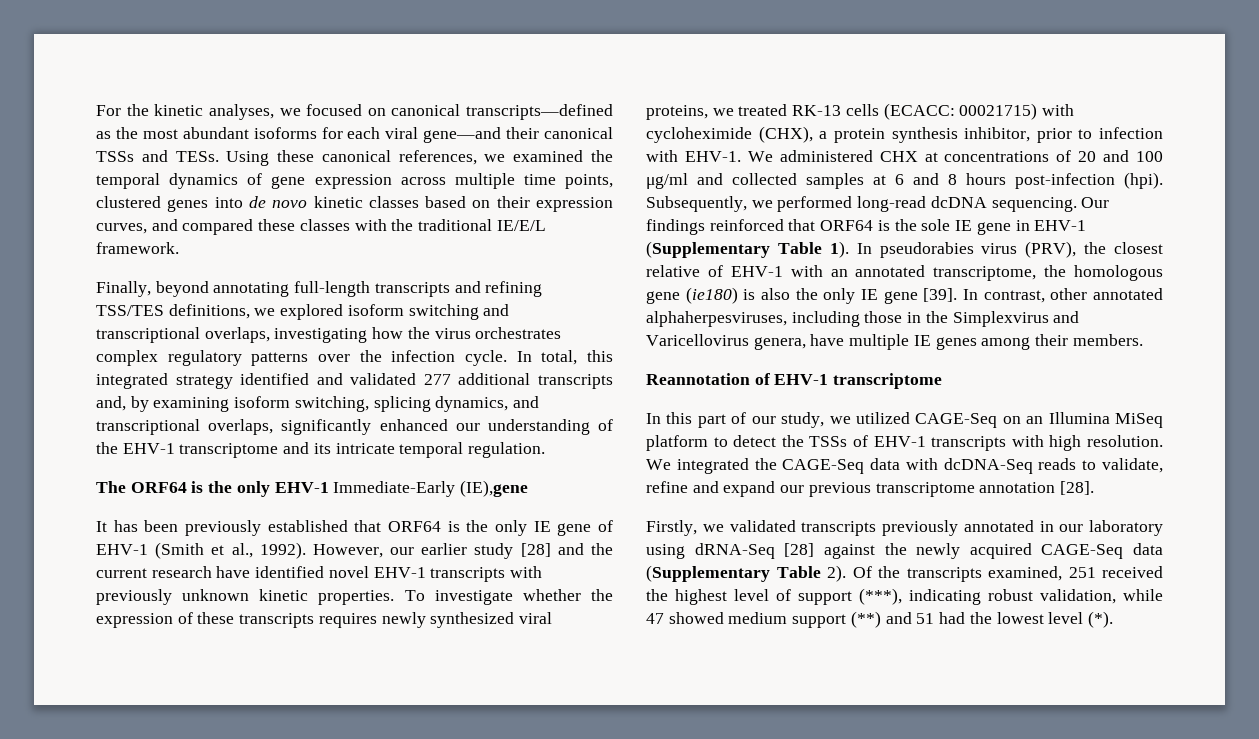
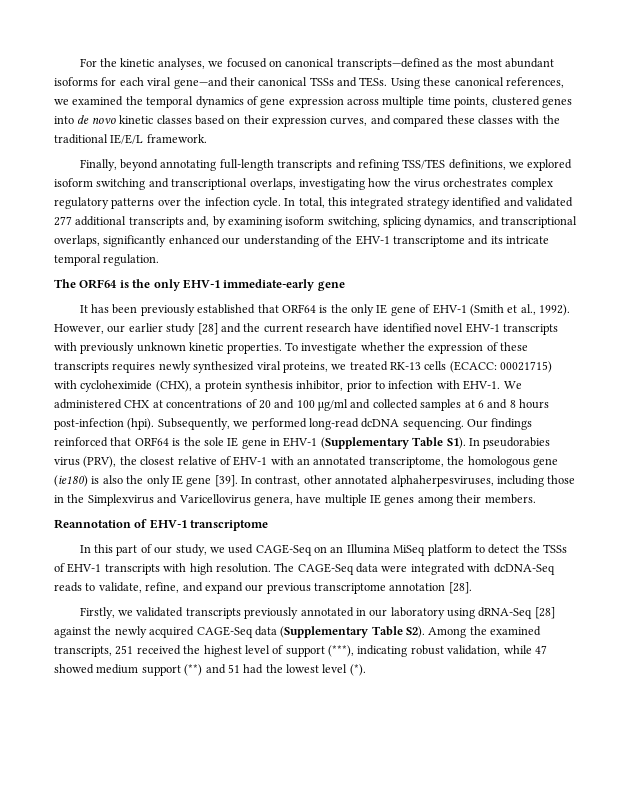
- The ORF64 is the only EHV-1 Immediate-Early (IE),gene
+ The ORF64 is the only EHV-1 immediate-early gene
- Our findings reinforced that ORF64 is the sole IE gene in EHV-1 (Supplementary Table 1). In pseudorabies virus (PRV), the closest relative of EHV-1 with an annotated transcriptome, the homologous gene (ie180) is also the only IE gene [39].
+ Our findings reinforced that ORF64 is the sole IE gene in EHV-1 (Supplementary Table S1). In pseudorabies virus (PRV), the closest relative of EHV-1 with an annotated transcriptome, the homologous gene (ie180) is also the only IE gene [39].
- In this part of our study, we utilized CAGE-Seq on an Illumina MiSeq platform to detect the TSSs of EHV-1 transcripts with high resolution.
+ In this part of our study, we used CAGE-Seq on an Illumina MiSeq platform to detect the TSSs of EHV-1 transcripts with high resolution.
- We integrated the CAGE-Seq data with dcDNA-Seq reads to validate, refine and expand our previous transcriptome annotation [28].
+ The CAGE-Seq data were integrated with dcDNA-Seq reads to validate, refine, and expand our previous transcriptome annotation [28].
- Firstly, we validated transcripts previously annotated in our laboratory using dRNA-Seq [28] against the newly acquired CAGE-Seq data (Supplementary Table 2). Of the transcripts examined, 251 received the highest level of support (***), indicating robust validation, while 47 showed medium support (**) and 51 had the lowest level (*).
+ Firstly, we validated transcripts previously annotated in our laboratory using dRNA-Seq [28] against the newly acquired CAGE-Seq data (Supplementary Table S2). Among the examined transcripts, 251 received the highest level of support (***), indicating robust validation, while 47 showed medium support (**) and 51 had the lowest level (*).

